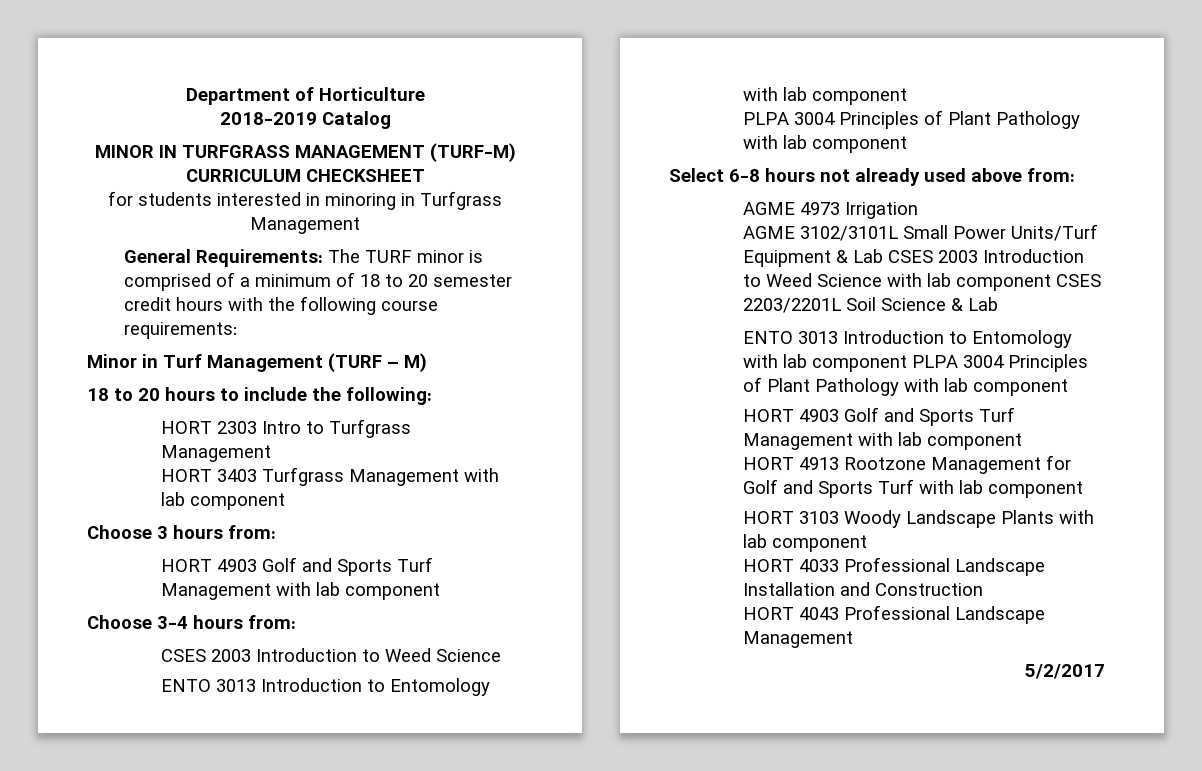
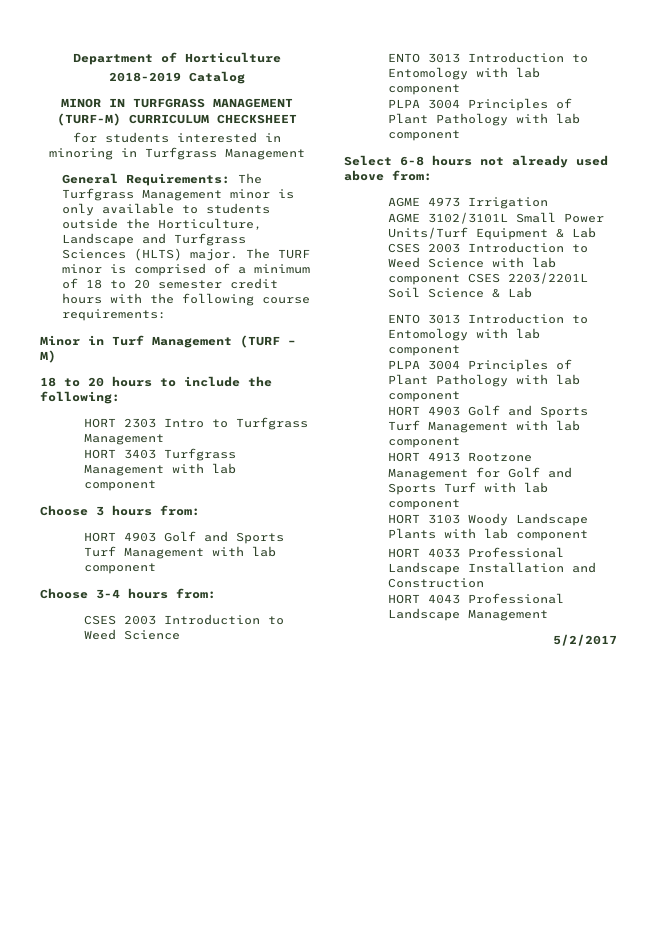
- General Requirements: The TURF minor is comprised of a minimum of 18 to 20 semester credit hours with the following course requirements:
+ General Requirements: The Turfgrass Management minor is only available to students outside the Horticulture, Landscape and Turfgrass Sciences (HLTS) major. The TURF minor is comprised of a minimum of 18 to 20 semester credit hours with the following course requirements:
  AGME 3102/3101L Small Power Units/Turf Equipment & Lab CSES 2003 Introduction to Weed Science with lab component CSES 2203/2201L Soil Science & Lab
- ENTO 3013 Introduction to Entomology with lab component PLPA 3004 Principles of Plant Pathology with lab component
+ ENTO 3013 Introduction to Entomology with lab component
+ PLPA 3004 Principles of Plant Pathology with lab component

